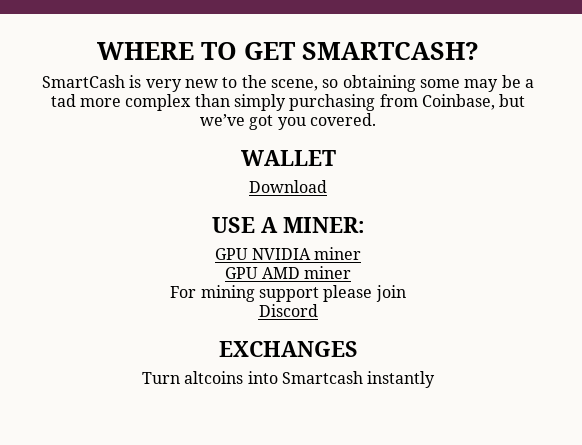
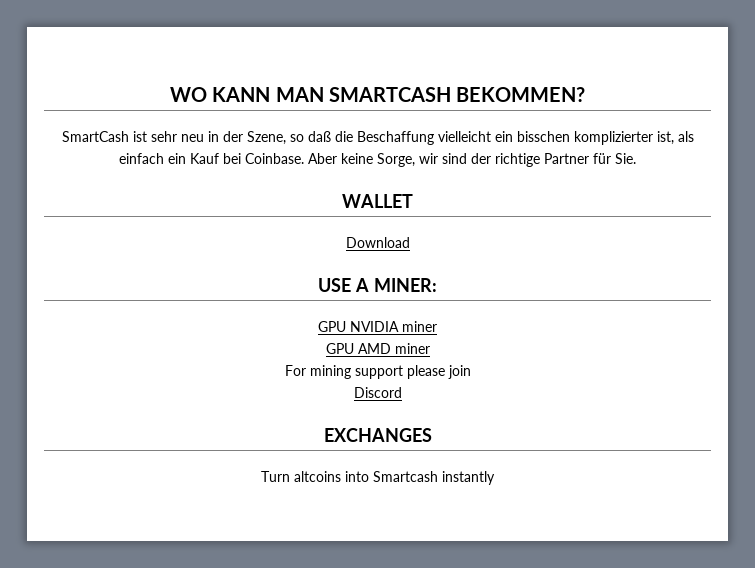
- WHERE TO GET SMARTCASH?
- SmartCash is very new to the scene, so obtaining some may be a tad more complex than simply purchasing from Coinbase, but we’ve got you covered.
+ WO KANN MAN SMARTCASH BEKOMMEN?
+ SmartCash ist sehr neu in der Szene, so daß die Beschaffung vielleicht ein bisschen komplizierter ist, als einfach ein Kauf bei Coinbase. Aber keine Sorge, wir sind der richtige Partner für Sie.

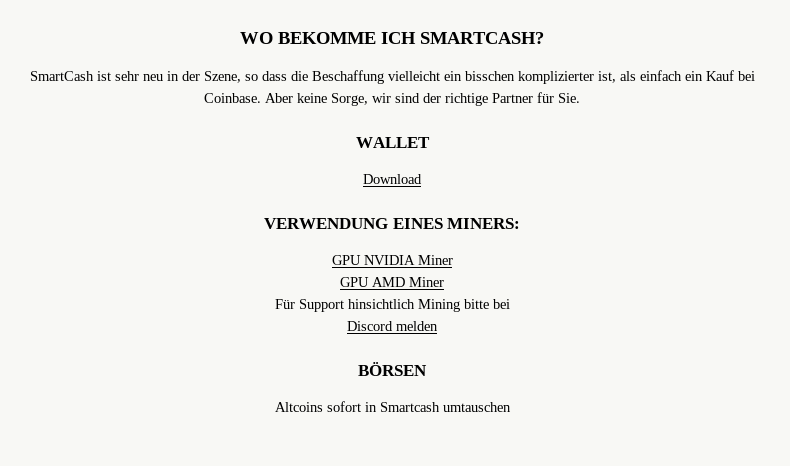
- WO KANN MAN SMARTCASH BEKOMMEN?
+ WO BEKOMME ICH SMARTCASH?
- SmartCash ist sehr neu in der Szene, so daß die Beschaffung vielleicht ein bisschen komplizierter ist, als einfach ein Kauf bei Coinbase.
+ SmartCash ist sehr neu in der Szene, so dass die Beschaffung vielleicht ein bisschen komplizierter ist, als einfach ein Kauf bei Coinbase.
- USE A MINER:
+ VERWENDUNG EINES MINERS:
- GPU NVIDIA miner
+ GPU NVIDIA Miner
- GPU AMD miner
- For mining support please join
- Discord
- EXCHANGES
- Turn altcoins into Smartcash instantly
+ GPU AMD Miner
+ Für Support hinsichtlich Mining bitte bei
+ Discord melden
+ BÖRSEN
+ Altcoins sofort in Smartcash umtauschen

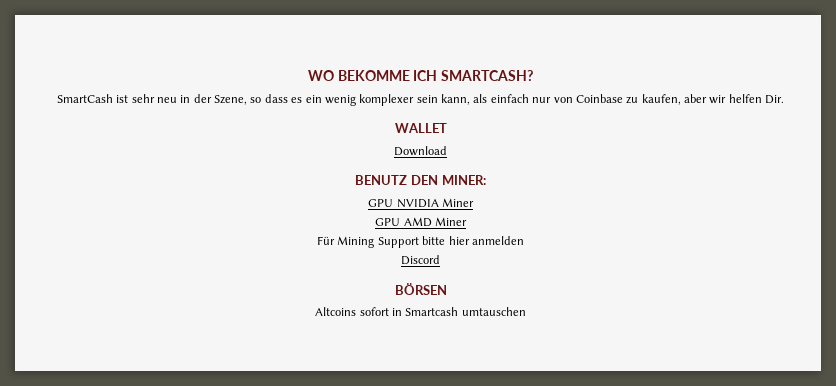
- SmartCash ist sehr neu in der Szene, so dass die Beschaffung vielleicht ein bisschen komplizierter ist, als einfach ein Kauf bei Coinbase. Aber keine Sorge, wir sind der richtige Partner für Sie.
+ SmartCash ist sehr neu in der Szene, so dass es ein wenig komplexer sein kann, als einfach nur von Coinbase zu kaufen, aber wir helfen Dir.
- VERWENDUNG EINES MINERS:
+ BENUTZ DEN MINER:
- Für Support hinsichtlich Mining bitte bei
+ Für Mining Support bitte hier anmelden
- Discord melden
+ Discord

